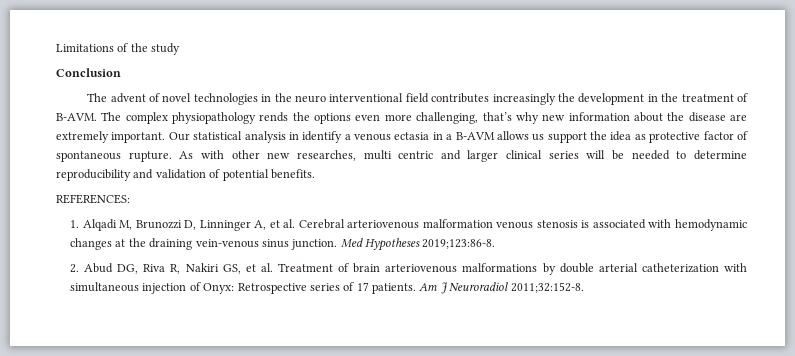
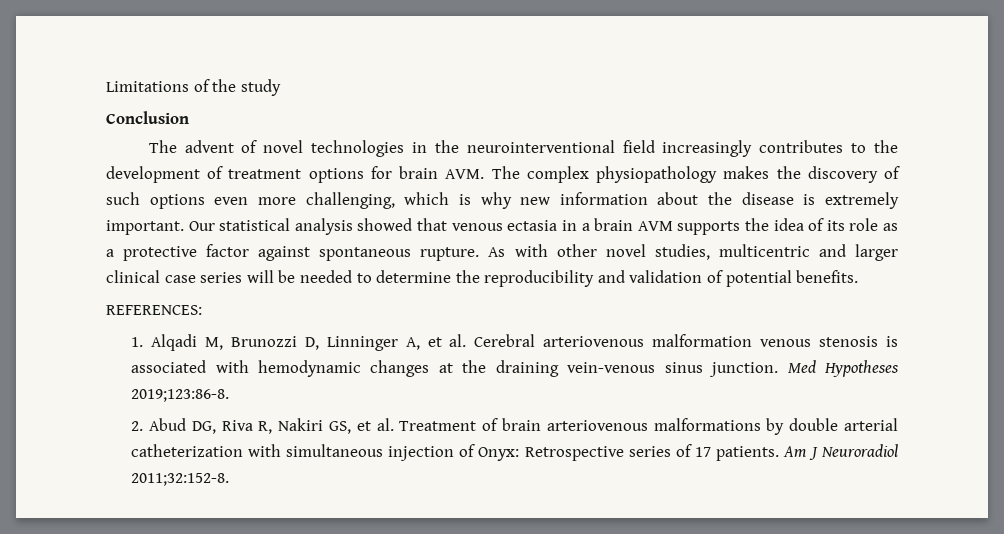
- The advent of novel technologies in the neuro interventional field contributes increasingly the development in the treatment of B-AVM. The complex physiopathology rends the options even more challenging, that’s why new information about the disease are extremely important.
+ The advent of novel technologies in the neurointerventional field increasingly contributes to the development of treatment options for brain AVM. The complex physiopathology makes the discovery of such options even more challenging, which is why new information about the disease is extremely important.
- Our statistical analysis in identify a venous ectasia in a B-AVM allows us support the idea as protective factor of spontaneous rupture.
+ Our statistical analysis showed that venous ectasia in a brain AVM supports the idea of its role as a protective factor against spontaneous rupture.
- As with other new researches, multi centric and larger clinical series will be needed to determine reproducibility and validation of potential benefits.
+ As with other novel studies, multicentric and larger clinical case series will be needed to determine the reproducibility and validation of potential benefits.

